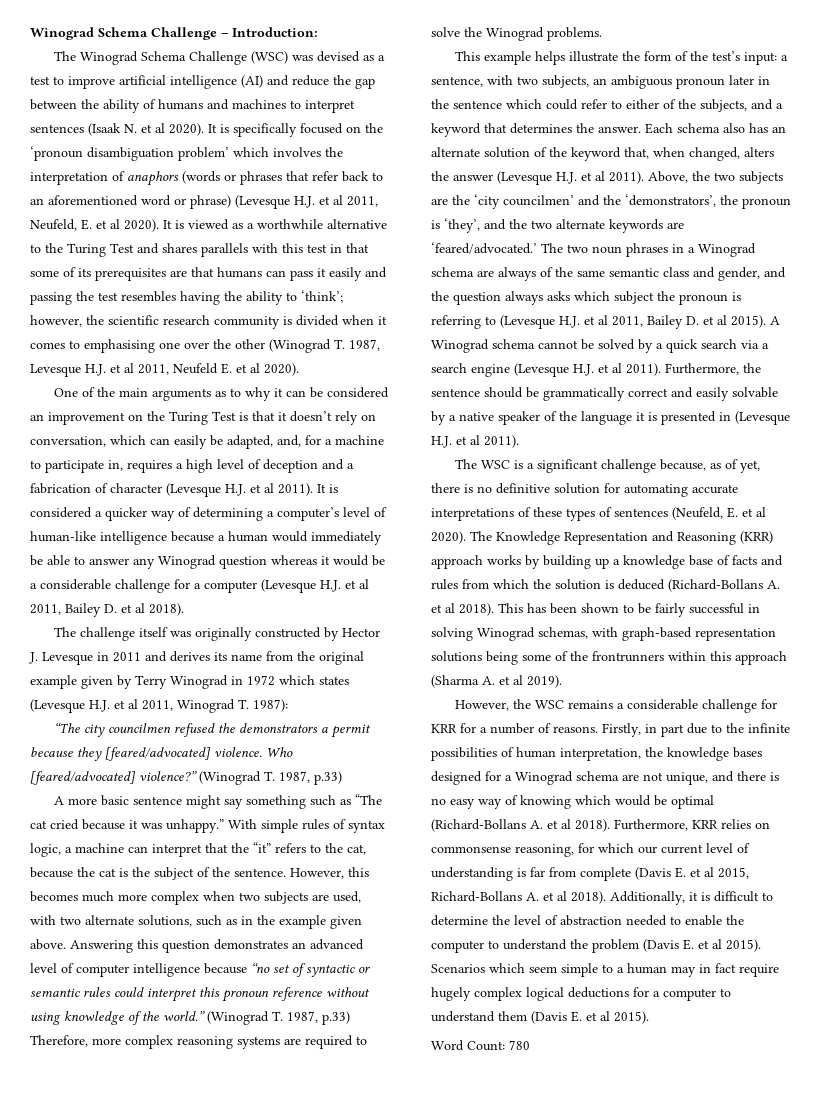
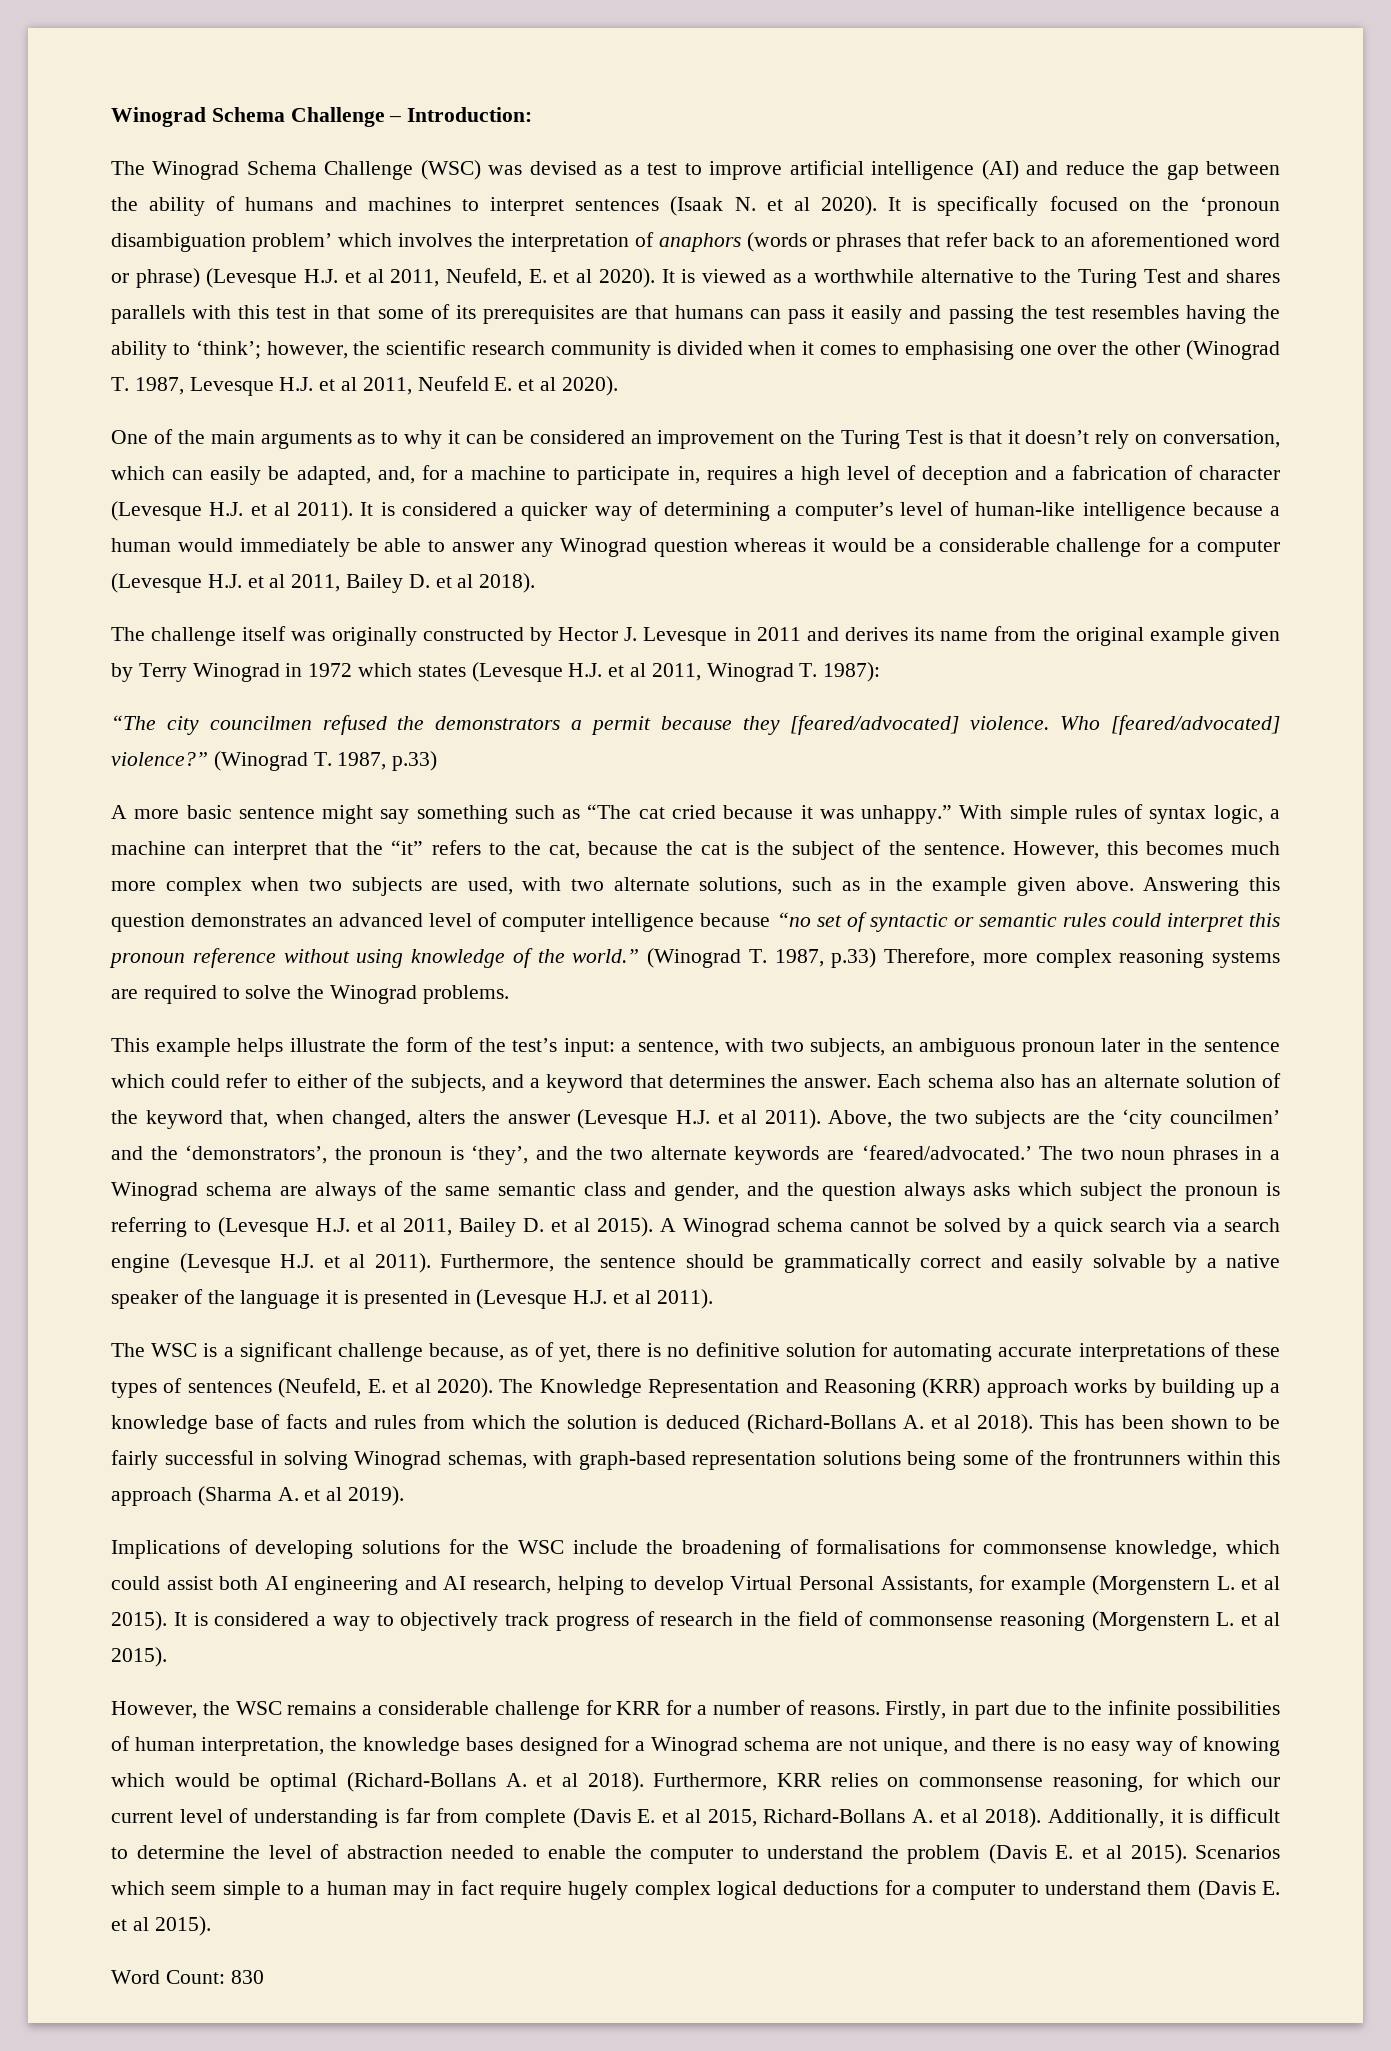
+ Implications of developing solutions for the WSC include the broadening of formalisations for commonsense knowledge, which could assist both AI engineering and AI research, helping to develop Virtual Personal Assistants, for example (Morgenstern L. et al 2015). It is considered a way to objectively track progress of research in the field of commonsense reasoning (Morgenstern L. et al 2015).
- Word Count: 780
+ Word Count: 830

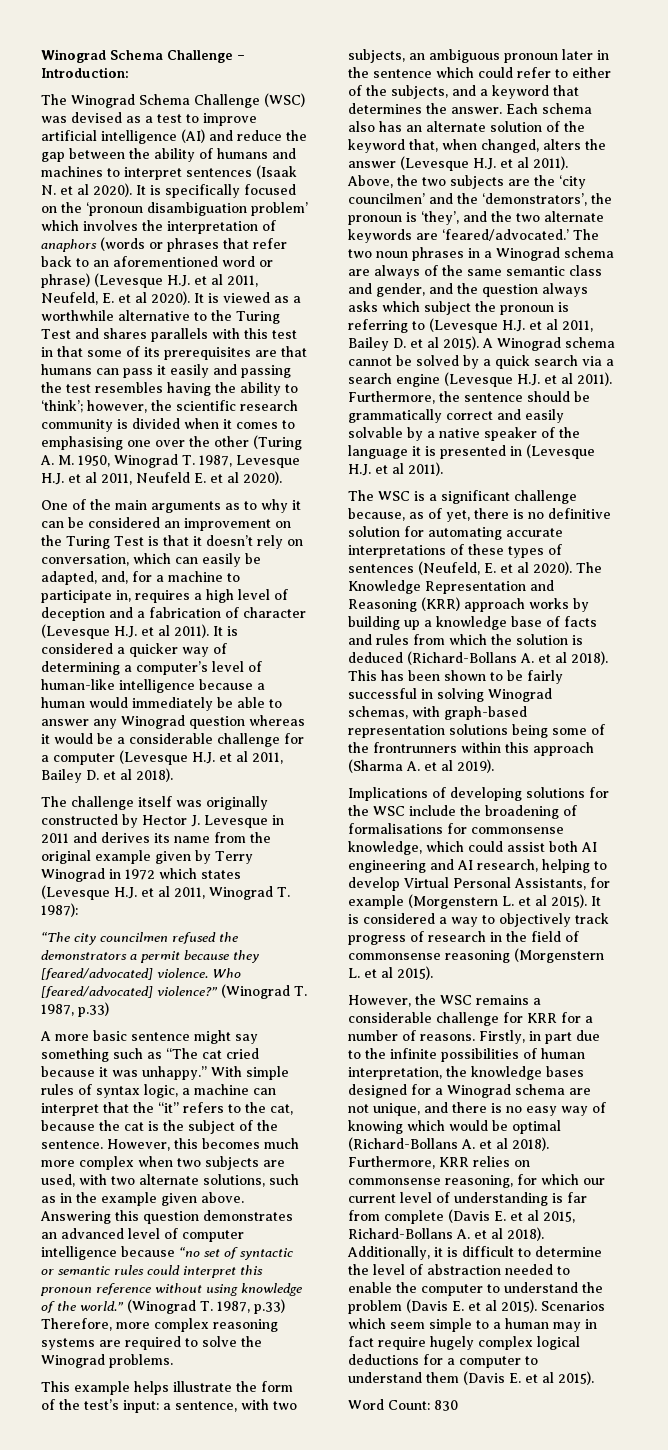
- however, the scientific research community is divided when it comes to emphasising one over the other (Winograd T. 1987, Levesque H.J. et al 2011, Neufeld E. et al 2020).
+ however, the scientific research community is divided when it comes to emphasising one over the other (Turing A. M. 1950, Winograd T. 1987, Levesque H.J. et al 2011, Neufeld E. et al 2020).

